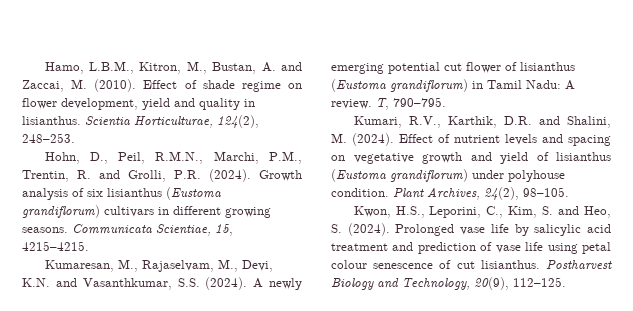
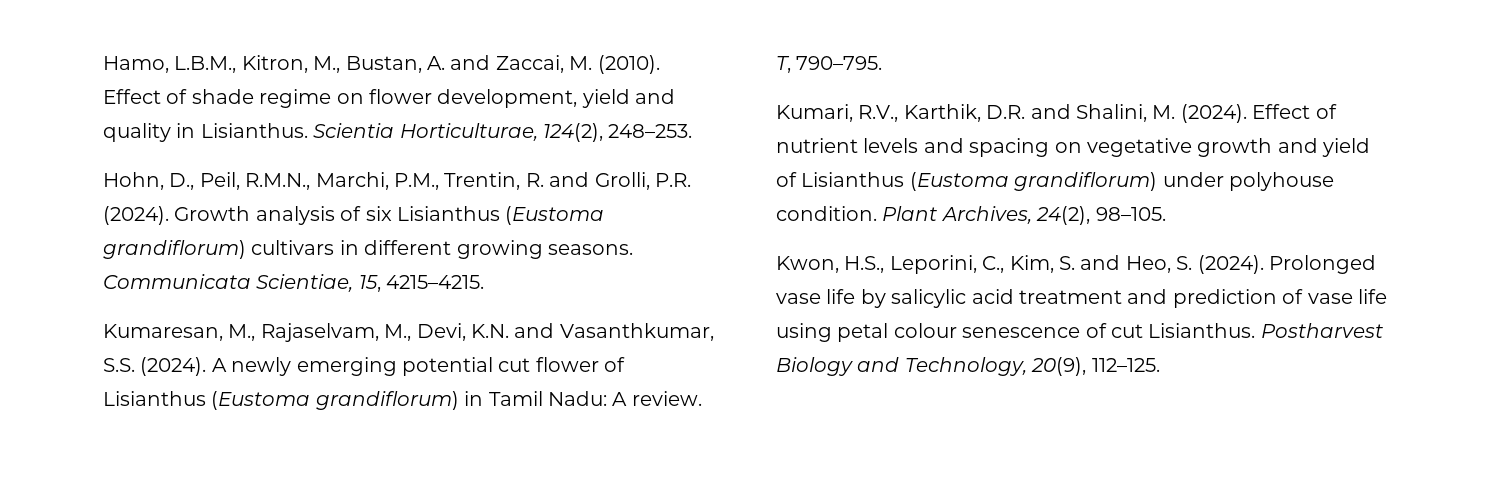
- Effect of shade regime on flower development, yield and quality in lisianthus.
+ Effect of shade regime on flower development, yield and quality in Lisianthus.
- Growth analysis of six lisianthus (Eustoma grandiflorum) cultivars in different growing seasons.
+ Growth analysis of six Lisianthus (Eustoma grandiflorum) cultivars in different growing seasons.
- A newly emerging potential cut flower of lisianthus (Eustoma grandiflorum) in Tamil Nadu: A review.
+ A newly emerging potential cut flower of Lisianthus (Eustoma grandiflorum) in Tamil Nadu: A review.
- Effect of nutrient levels and spacing on vegetative growth and yield of lisianthus (Eustoma grandiflorum) under polyhouse condition.
+ Effect of nutrient levels and spacing on vegetative growth and yield of Lisianthus (Eustoma grandiflorum) under polyhouse condition.
- Prolonged vase life by salicylic acid treatment and prediction of vase life using petal colour senescence of cut lisianthus.
+ Prolonged vase life by salicylic acid treatment and prediction of vase life using petal colour senescence of cut Lisianthus.

